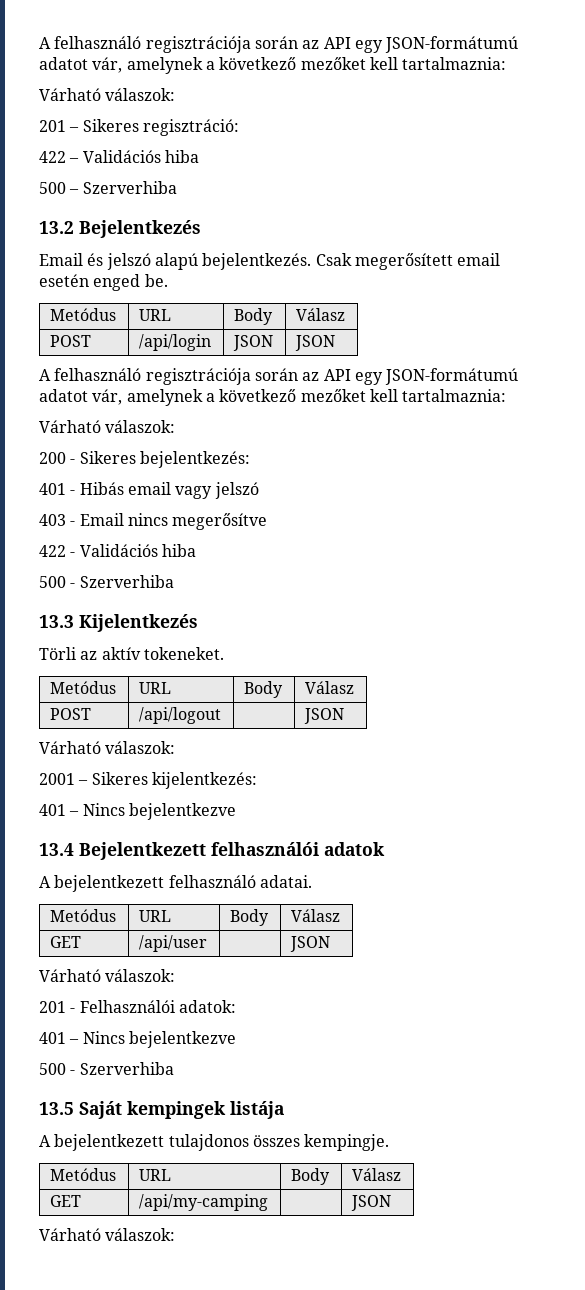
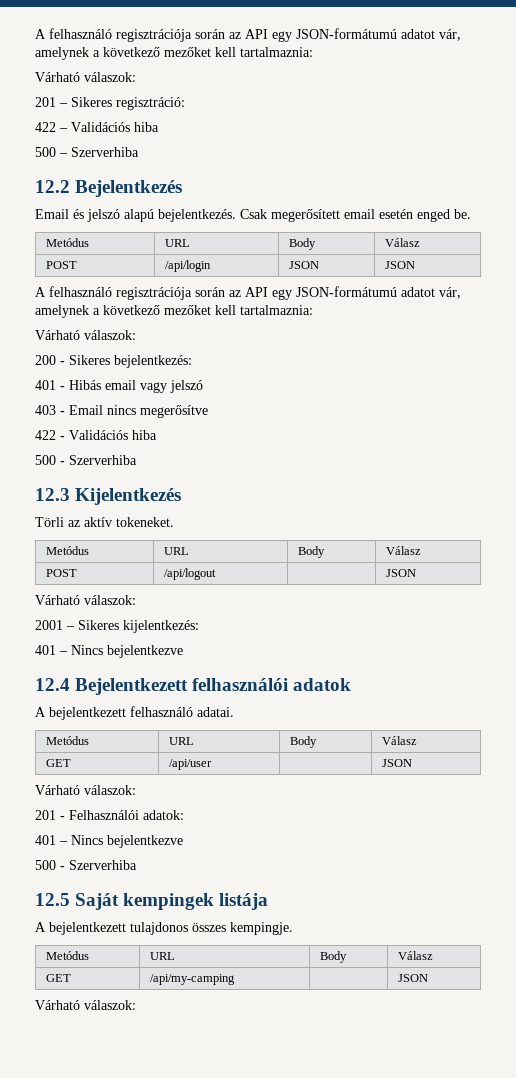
- 13.2 Bejelentkezés
+ 12.2 Bejelentkezés
- 13.3 Kijelentkezés
+ 12.3 Kijelentkezés
- 13.4 Bejelentkezett felhasználói adatok
+ 12.4 Bejelentkezett felhasználói adatok
- 13.5 Saját kempingek listája
+ 12.5 Saját kempingek listája

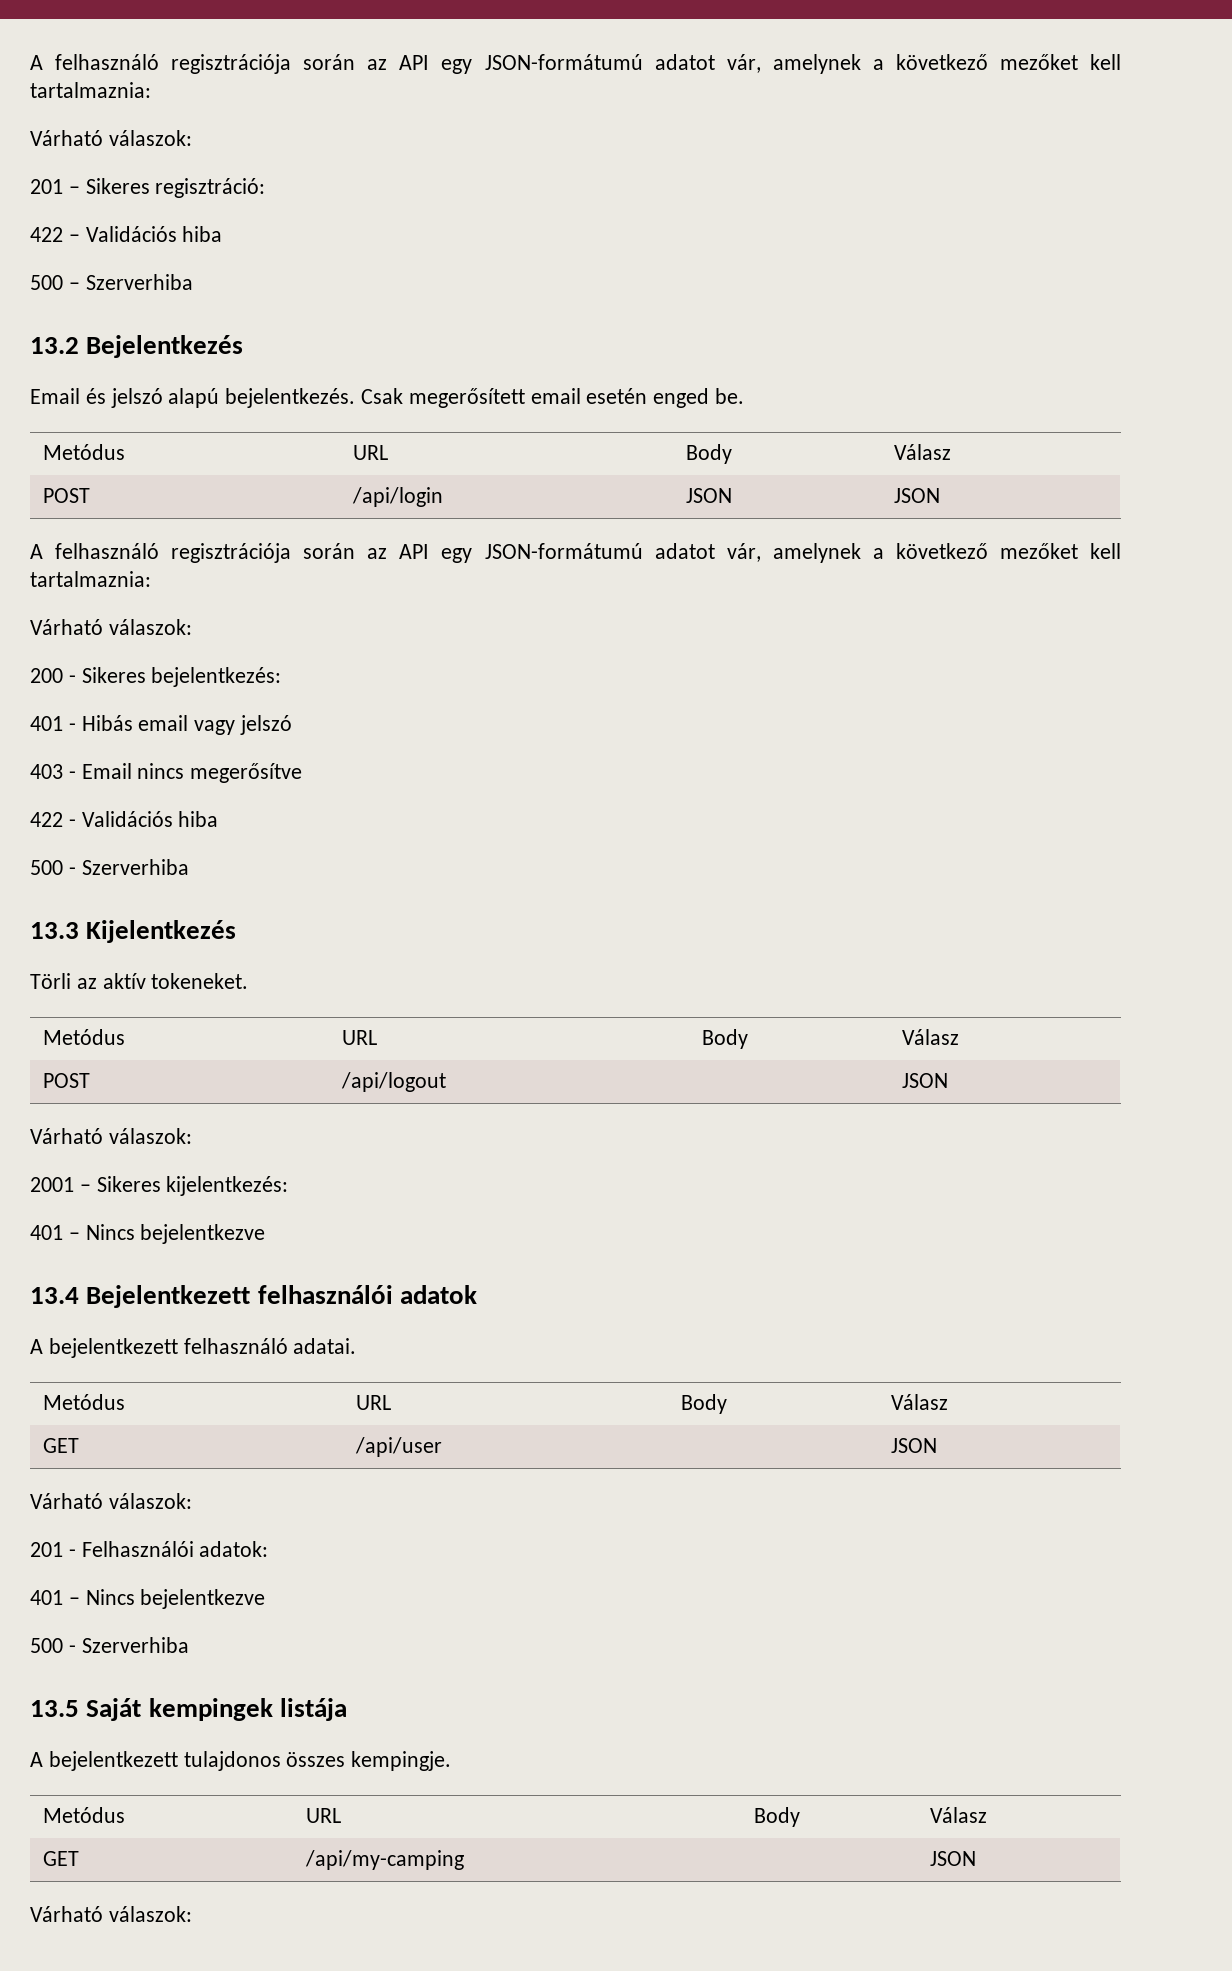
- 12.2 Bejelentkezés
+ 13.2 Bejelentkezés
- 12.3 Kijelentkezés
+ 13.3 Kijelentkezés
- 12.4 Bejelentkezett felhasználói adatok
+ 13.4 Bejelentkezett felhasználói adatok
- 12.5 Saját kempingek listája
+ 13.5 Saját kempingek listája

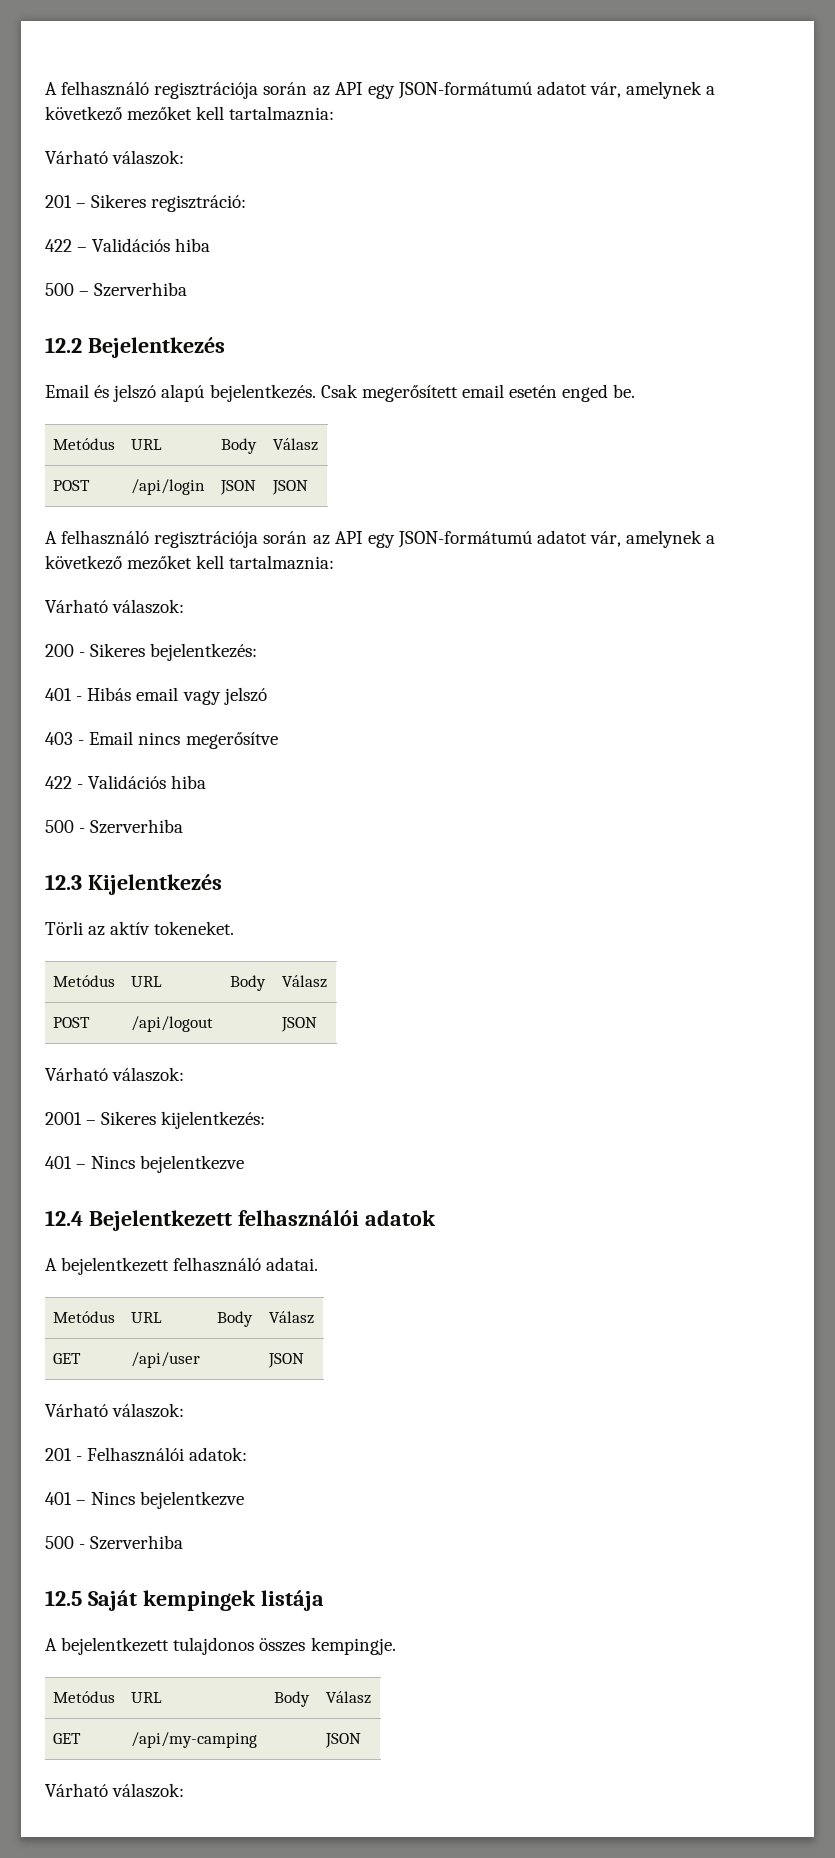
- 13.2 Bejelentkezés
+ 12.2 Bejelentkezés
- 13.3 Kijelentkezés
+ 12.3 Kijelentkezés
- 13.4 Bejelentkezett felhasználói adatok
+ 12.4 Bejelentkezett felhasználói adatok
- 13.5 Saját kempingek listája
+ 12.5 Saját kempingek listája

